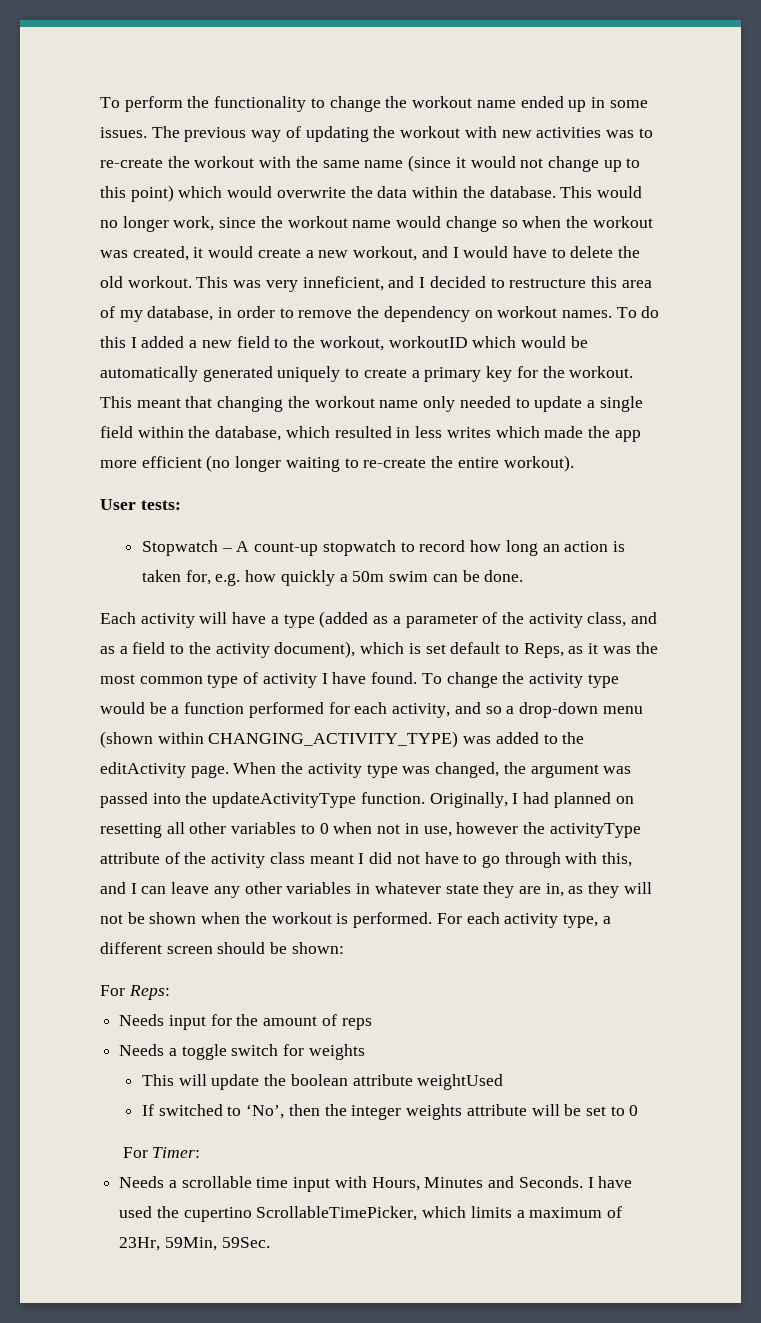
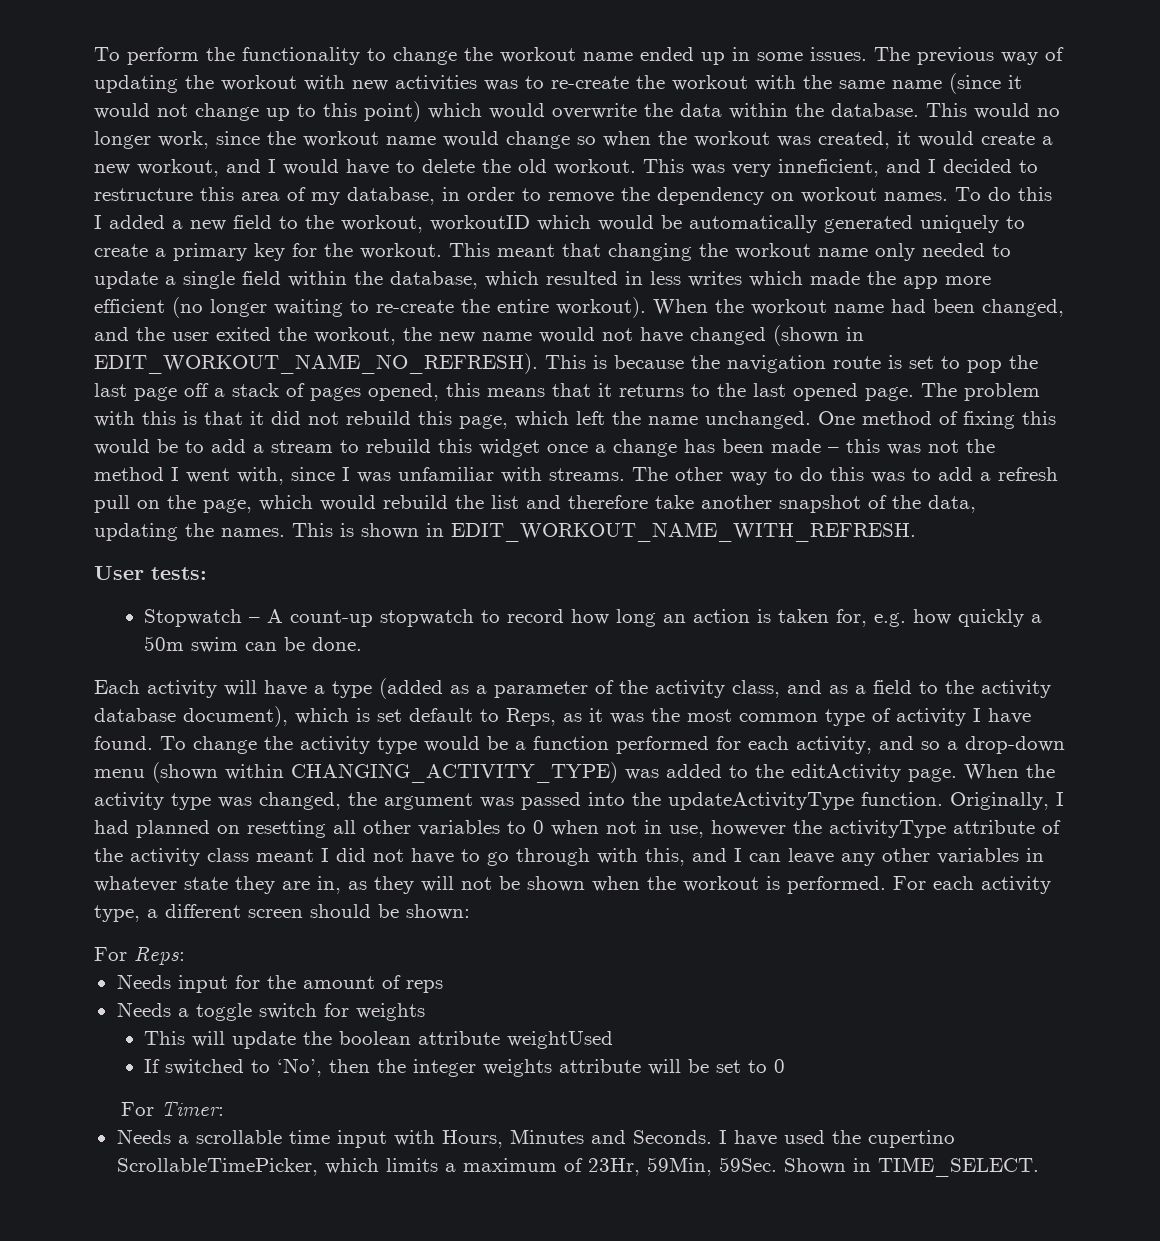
+ When the workout name had been changed, and the user exited the workout, the new name would not have changed (shown in EDIT_WORKOUT_NAME_NO_REFRESH). This is because the navigation route is set to pop the last page off a stack of pages opened, this means that it returns to the last opened page. The problem with this is that it did not rebuild this page, which left the name unchanged. One method of fixing this would be to add a stream to rebuild this widget once a change has been made – this was not the method I went with, since I was unfamiliar with streams. The other way to do this was to add a refresh pull on the page, which would rebuild the list and therefore take another snapshot of the data, updating the names. This is shown in EDIT_WORKOUT_NAME_WITH_REFRESH.
- Each activity will have a type (added as a parameter of the activity class, and as a field to the activity document), which is set default to Reps, as it was the most common type of activity I have found.
+ Each activity will have a type (added as a parameter of the activity class, and as a field to the activity database document), which is set default to Reps, as it was the most common type of activity I have found.
+ Shown in TIME_SELECT.

